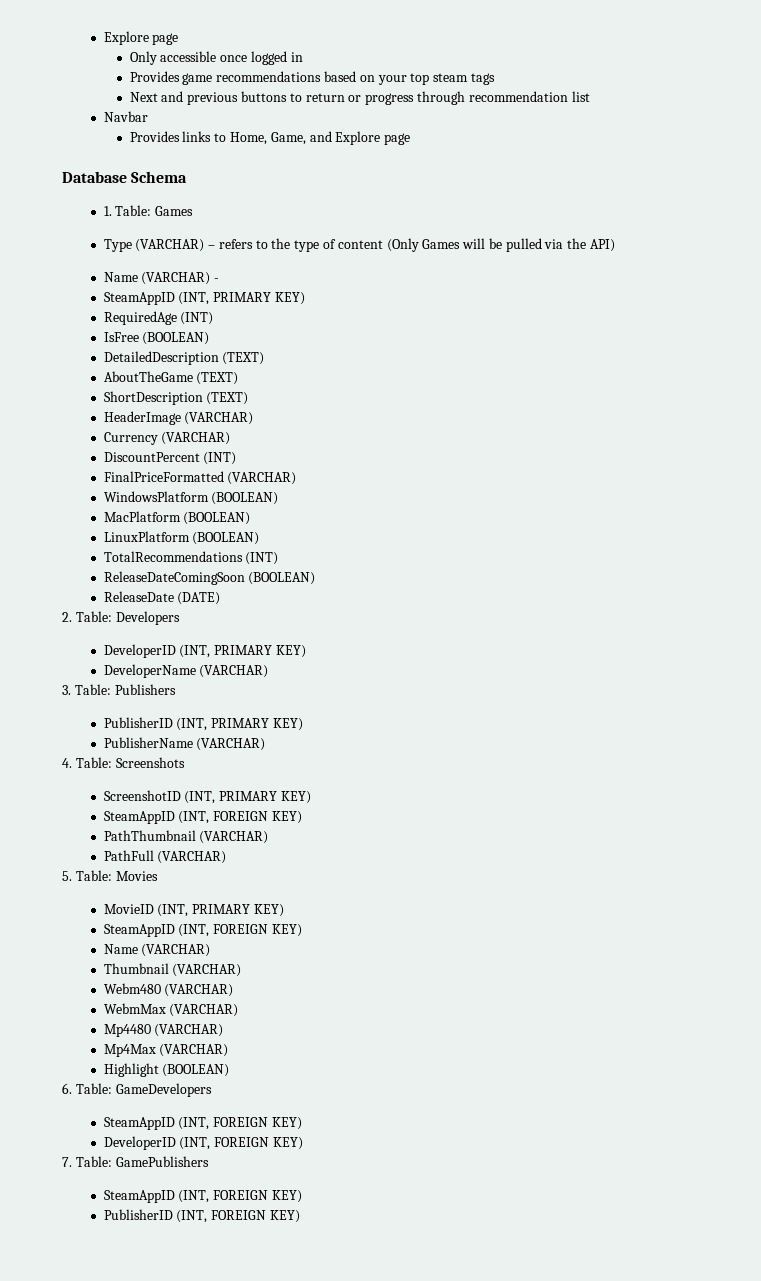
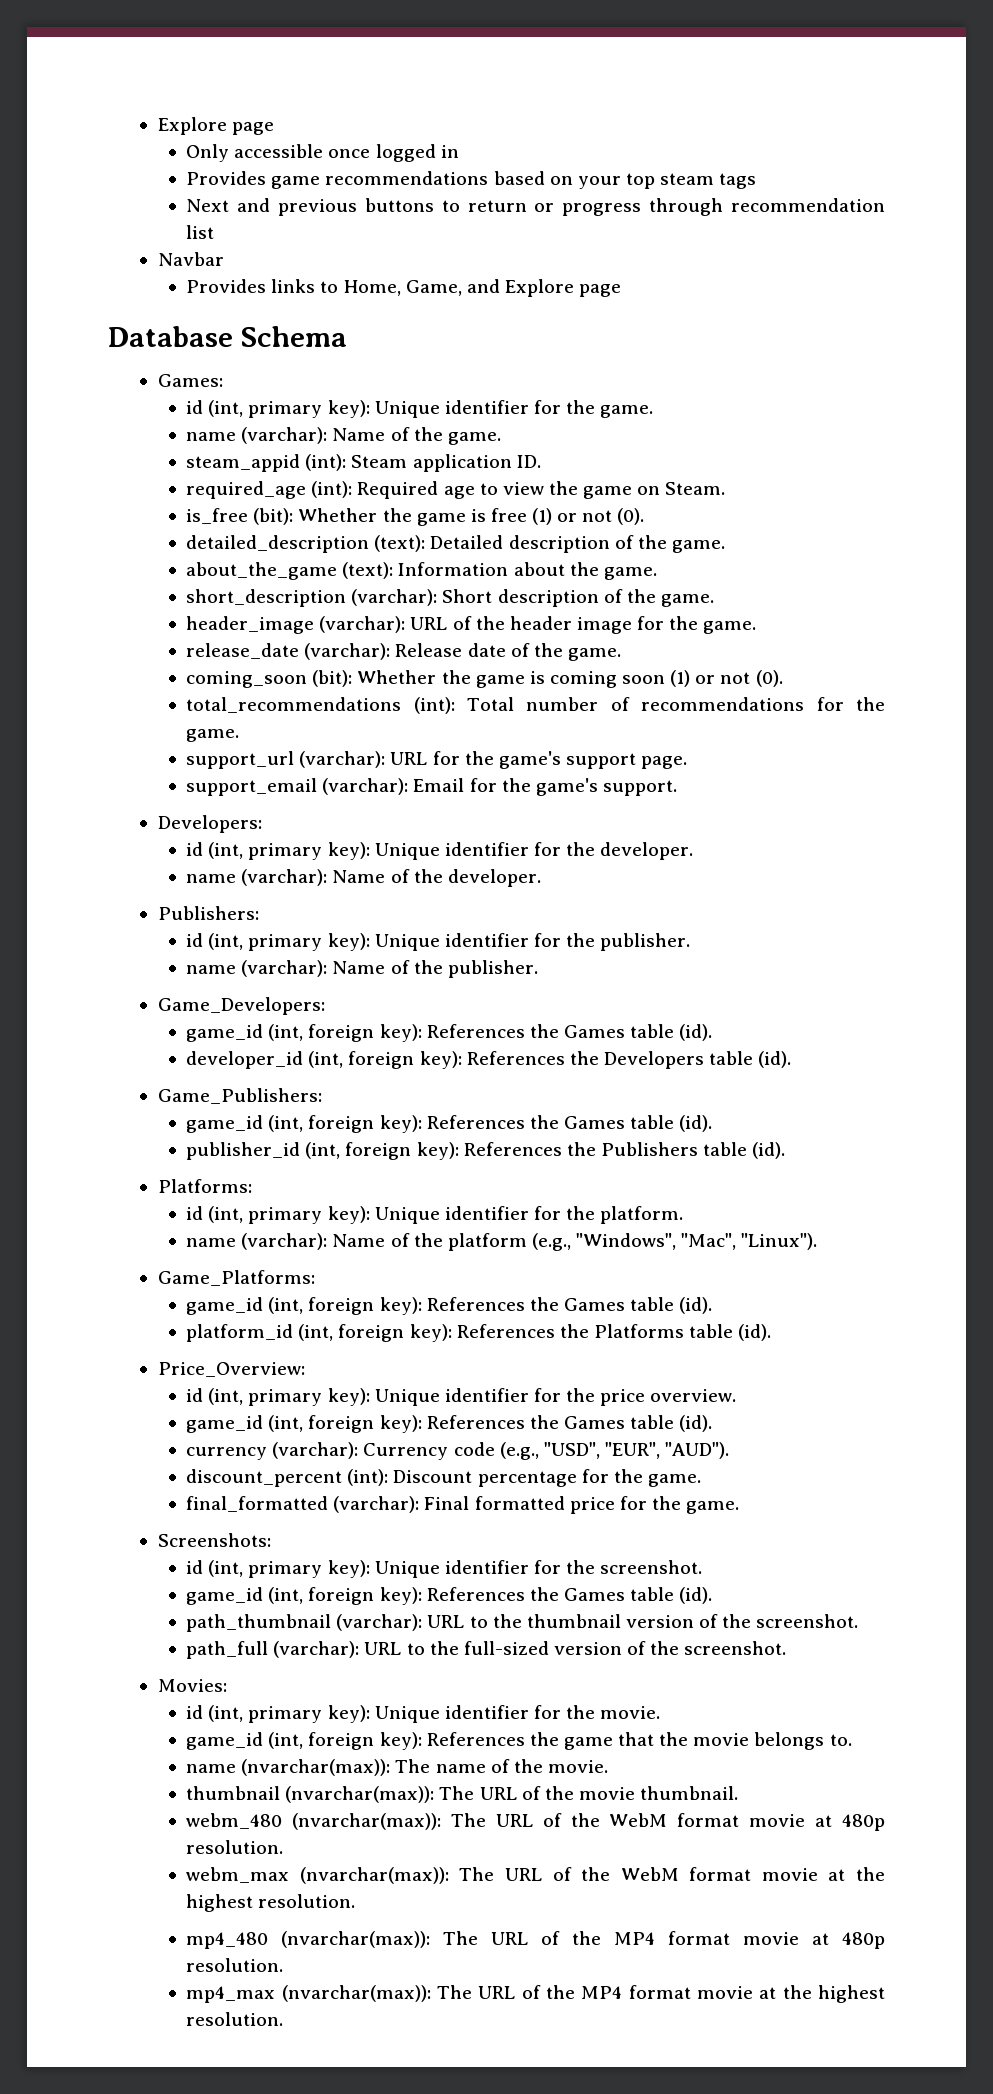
- 1. Table: Games
- Type (VARCHAR) – refers to the type of content (Only Games will be pulled via the API)
- Name (VARCHAR) -
- SteamAppID (INT, PRIMARY KEY)
- RequiredAge (INT)
- IsFree (BOOLEAN)
- DetailedDescription (TEXT)
- AboutTheGame (TEXT)
- ShortDescription (TEXT)
- HeaderImage (VARCHAR)
- Currency (VARCHAR)
- DiscountPercent (INT)
- FinalPriceFormatted (VARCHAR)
- WindowsPlatform (BOOLEAN)
- MacPlatform (BOOLEAN)
- LinuxPlatform (BOOLEAN)
- TotalRecommendations (INT)
- ReleaseDateComingSoon (BOOLEAN)
- ReleaseDate (DATE)
- 2. Table: Developers
- DeveloperID (INT, PRIMARY KEY)
- DeveloperName (VARCHAR)
- 3. Table: Publishers
- PublisherID (INT, PRIMARY KEY)
- PublisherName (VARCHAR)
- 4. Table: Screenshots
- ScreenshotID (INT, PRIMARY KEY)
- SteamAppID (INT, FOREIGN KEY)
- PathThumbnail (VARCHAR)
- PathFull (VARCHAR)
- 5. Table: Movies
- MovieID (INT, PRIMARY KEY)
- SteamAppID (INT, FOREIGN KEY)
- Name (VARCHAR)
- Thumbnail (VARCHAR)
- Webm480 (VARCHAR)
- WebmMax (VARCHAR)
- Mp4480 (VARCHAR)
- Mp4Max (VARCHAR)
- Highlight (BOOLEAN)
- 6. Table: GameDevelopers
- SteamAppID (INT, FOREIGN KEY)
- DeveloperID (INT, FOREIGN KEY)
- 7. Table: GamePublishers
- SteamAppID (INT, FOREIGN KEY)
- PublisherID (INT, FOREIGN KEY)
+ Games:
+ id (int, primary key): Unique identifier for the game.
+ name (varchar): Name of the game.
+ steam_appid (int): Steam application ID.
+ required_age (int): Required age to view the game on Steam.
+ is_free (bit): Whether the game is free (1) or not (0).
+ detailed_description (text): Detailed description of the game.
+ about_the_game (text): Information about the game.
+ short_description (varchar): Short description of the game.
+ header_image (varchar): URL of the header image for the game.
+ release_date (varchar): Release date of the game.
+ coming_soon (bit): Whether the game is coming soon (1) or not (0).
+ total_recommendations (int): Total number of recommendations for the game.
+ support_url (varchar): URL for the game's support page.
+ support_email (varchar): Email for the game's support.
+ Developers:
+ id (int, primary key): Unique identifier for the developer.
+ name (varchar): Name of the developer.
+ Publishers:
+ id (int, primary key): Unique identifier for the publisher.
+ name (varchar): Name of the publisher.
+ Game_Developers:
+ game_id (int, foreign key): References the Games table (id).
+ developer_id (int, foreign key): References the Developers table (id).
+ Game_Publishers:
+ game_id (int, foreign key): References the Games table (id).
+ publisher_id (int, foreign key): References the Publishers table (id).
+ Platforms:
+ id (int, primary key): Unique identifier for the platform.
+ name (varchar): Name of the platform (e.g., "Windows", "Mac", "Linux").
+ Game_Platforms:
+ game_id (int, foreign key): References the Games table (id).
+ platform_id (int, foreign key): References the Platforms table (id).
+ Price_Overview:
+ id (int, primary key): Unique identifier for the price overview.
+ game_id (int, foreign key): References the Games table (id).
+ currency (varchar): Currency code (e.g., "USD", "EUR", "AUD").
+ discount_percent (int): Discount percentage for the game.
+ final_formatted (varchar): Final formatted price for the game.
+ Screenshots:
+ id (int, primary key): Unique identifier for the screenshot.
+ game_id (int, foreign key): References the Games table (id).
+ path_thumbnail (varchar): URL to the thumbnail version of the screenshot.
+ path_full (varchar): URL to the full-sized version of the screenshot.
+ Movies:
+ id (int, primary key): Unique identifier for the movie.
+ game_id (int, foreign key): References the game that the movie belongs to.
+ name (nvarchar(max)): The name of the movie.
+ thumbnail (nvarchar(max)): The URL of the movie thumbnail.
+ webm_480 (nvarchar(max)): The URL of the WebM format movie at 480p resolution.
+ webm_max (nvarchar(max)): The URL of the WebM format movie at the highest resolution.
+ mp4_480 (nvarchar(max)): The URL of the MP4 format movie at 480p resolution.
+ mp4_max (nvarchar(max)): The URL of the MP4 format movie at the highest resolution.

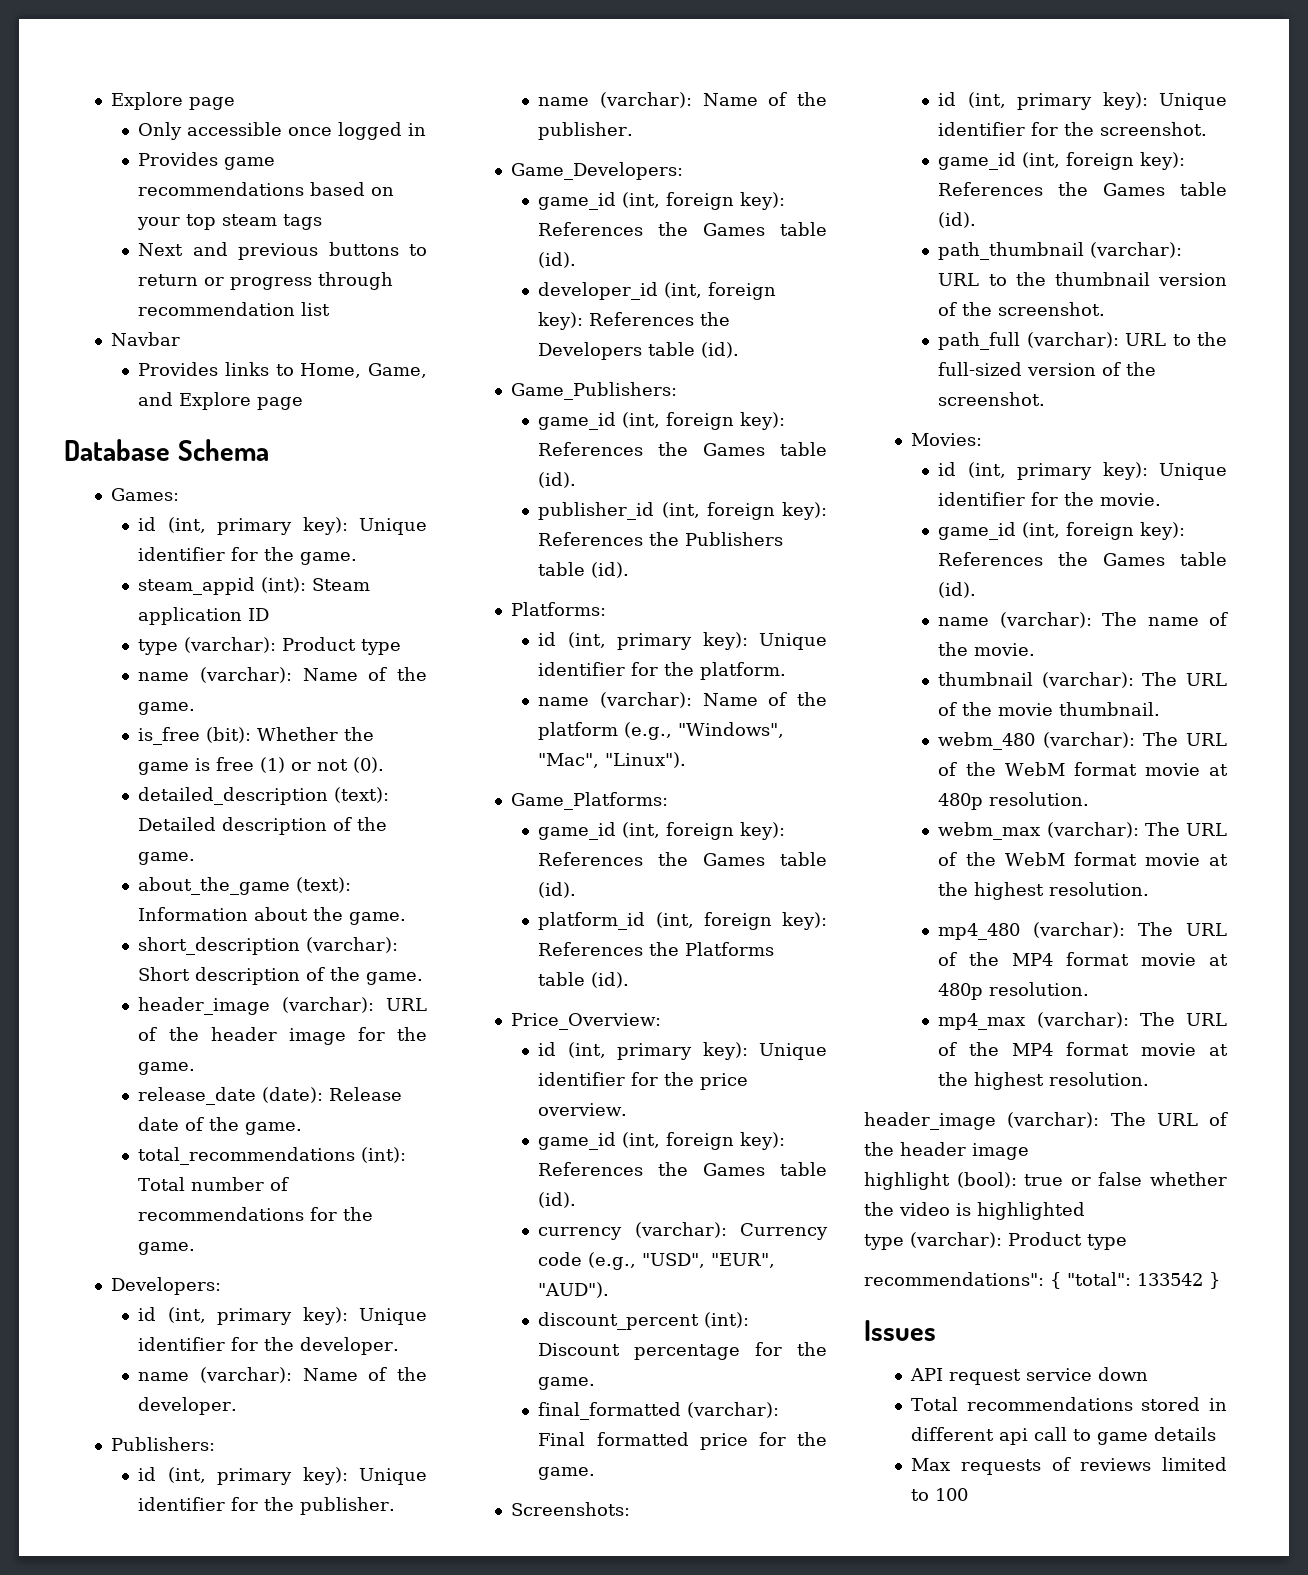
+ steam_appid (int): Steam application ID
+ type (varchar): Product type
- steam_appid (int): Steam application ID.
- required_age (int): Required age to view the game on Steam.
- release_date (varchar): Release date of the game.
+ release_date (date): Release date of the game.
- coming_soon (bit): Whether the game is coming soon (1) or not (0).
- support_url (varchar): URL for the game's support page.
- support_email (varchar): Email for the game's support.
  id (int, primary key): Unique identifier for the movie.
- game_id (int, foreign key): References the game that the movie belongs to.
- name (nvarchar(max)): The name of the movie.
+ game_id (int, foreign key): References the Games table (id).
+ name (varchar): The name of the movie.
- thumbnail (nvarchar(max)): The URL of the movie thumbnail.
+ thumbnail (varchar): The URL of the movie thumbnail.
- webm_480 (nvarchar(max)): The URL of the WebM format movie at 480p resolution.
+ webm_480 (varchar): The URL of the WebM format movie at 480p resolution.
- webm_max (nvarchar(max)): The URL of the WebM format movie at the highest resolution.
+ webm_max (varchar): The URL of the WebM format movie at the highest resolution.
- mp4_480 (nvarchar(max)): The URL of the MP4 format movie at 480p resolution.
+ mp4_480 (varchar): The URL of the MP4 format movie at 480p resolution.
- mp4_max (nvarchar(max)): The URL of the MP4 format movie at the highest resolution.
+ mp4_max (varchar): The URL of the MP4 format movie at the highest resolution.
+ header_image (varchar): The URL of the header image
+ highlight (bool): true or false whether the video is highlighted
+ type (varchar): Product type
+ recommendations": { "total": 133542 }
+ Issues
+ API request service down
+ Total recommendations stored in different api call to game details
+ Max requests of reviews limited to 100

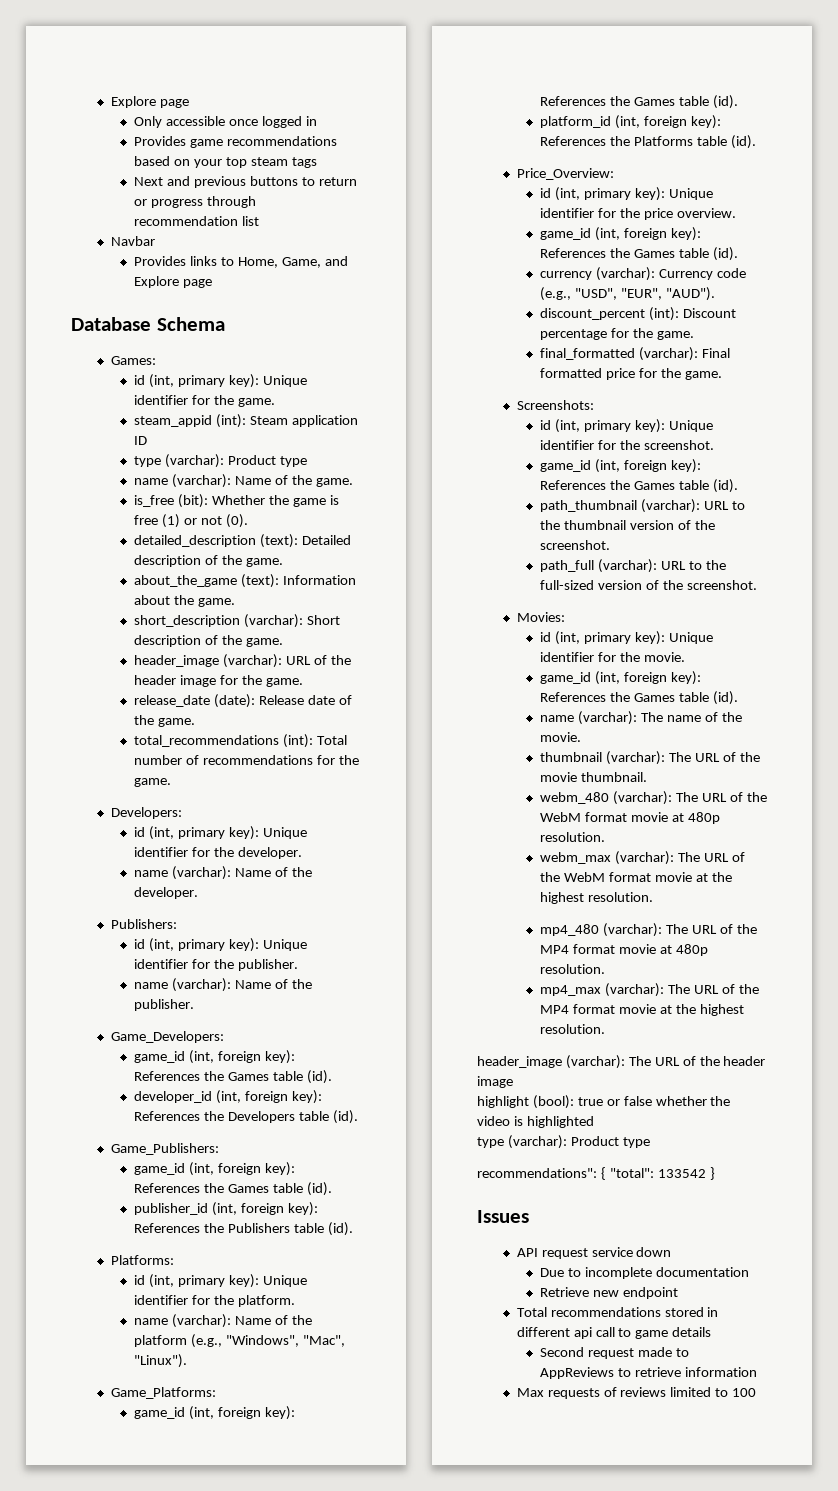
+ Due to incomplete documentation
+ Retrieve new endpoint
+ Second request made to AppReviews to retrieve information

